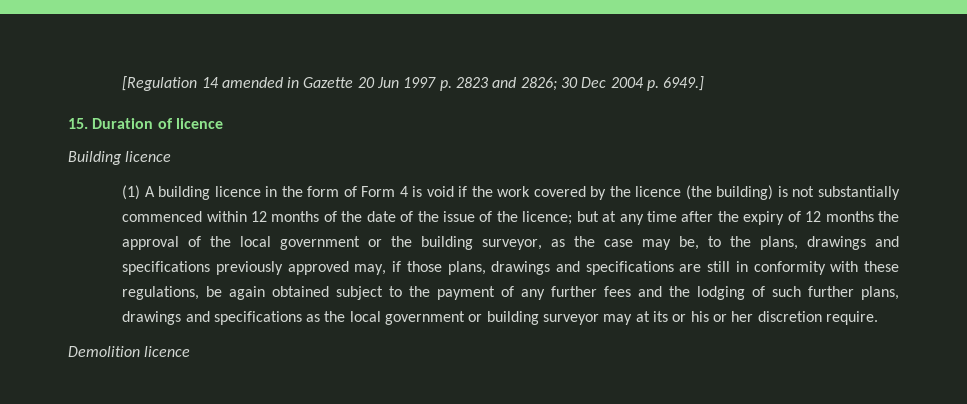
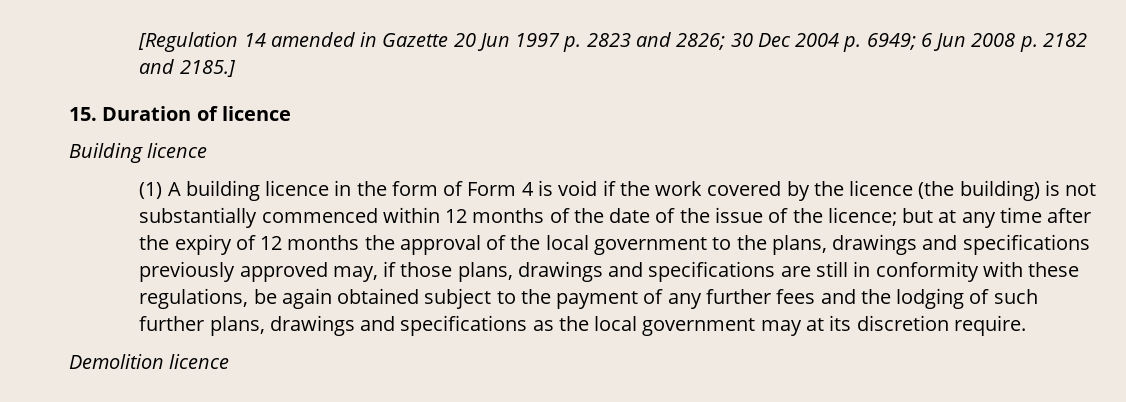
- [Regulation 14 amended in Gazette 20 Jun 1997 p. 2823 and 2826; 30 Dec 2004 p. 6949.]
+ [Regulation 14 amended in Gazette 20 Jun 1997 p. 2823 and 2826; 30 Dec 2004 p. 6949; 6 Jun 2008 p. 2182 and 2185.]
- but at any time after the expiry of 12 months the approval of the local government or the building surveyor, as the case may be, to the plans, drawings and specifications previously approved may, if those plans, drawings and specifications are still in conformity with these regulations, be again obtained subject to the payment of any further fees and the lodging of such further plans, drawings and specifications as the local government or building surveyor may at its or his or her discretion require.
+ but at any time after the expiry of 12 months the approval of the local government to the plans, drawings and specifications previously approved may, if those plans, drawings and specifications are still in conformity with these regulations, be again obtained subject to the payment of any further fees and the lodging of such further plans, drawings and specifications as the local government may at its discretion require.

